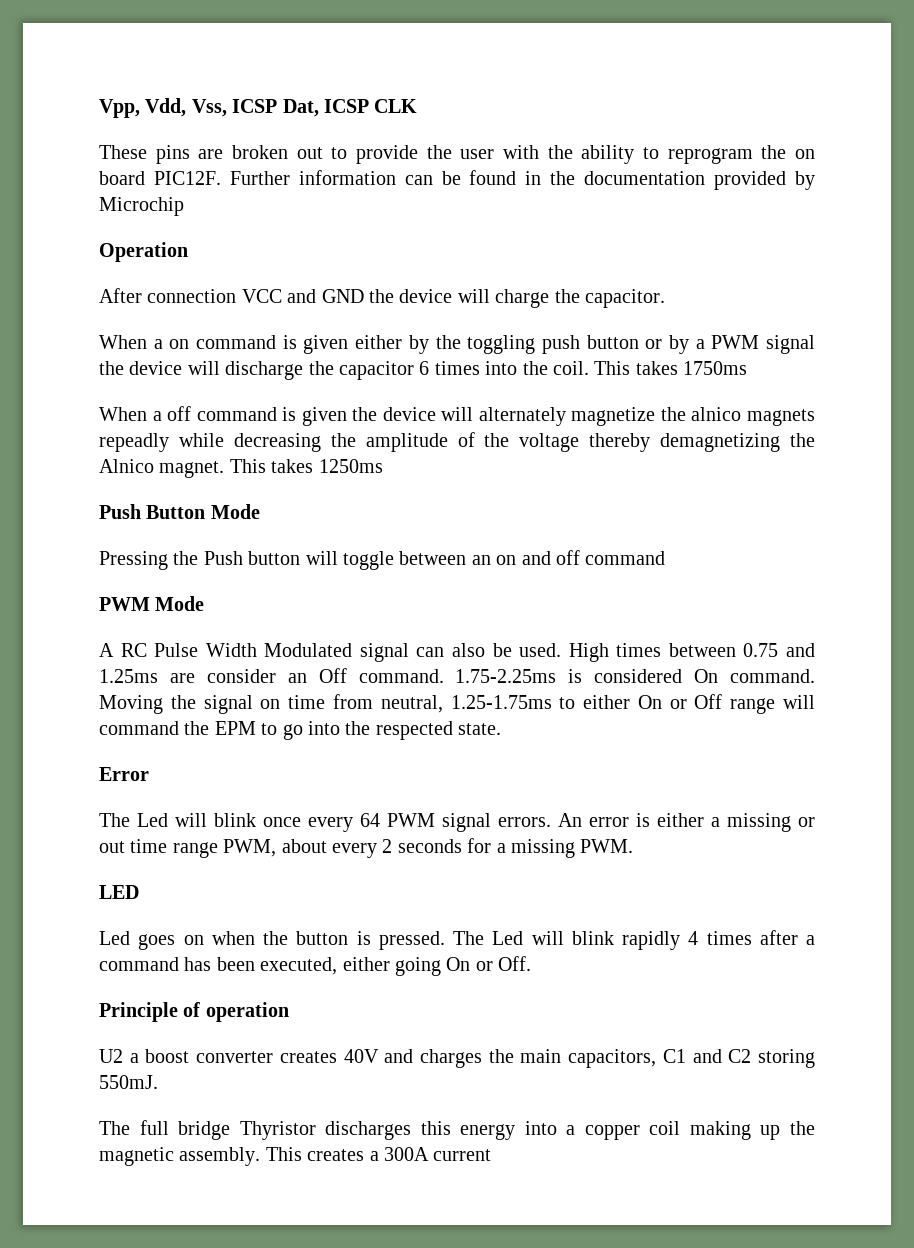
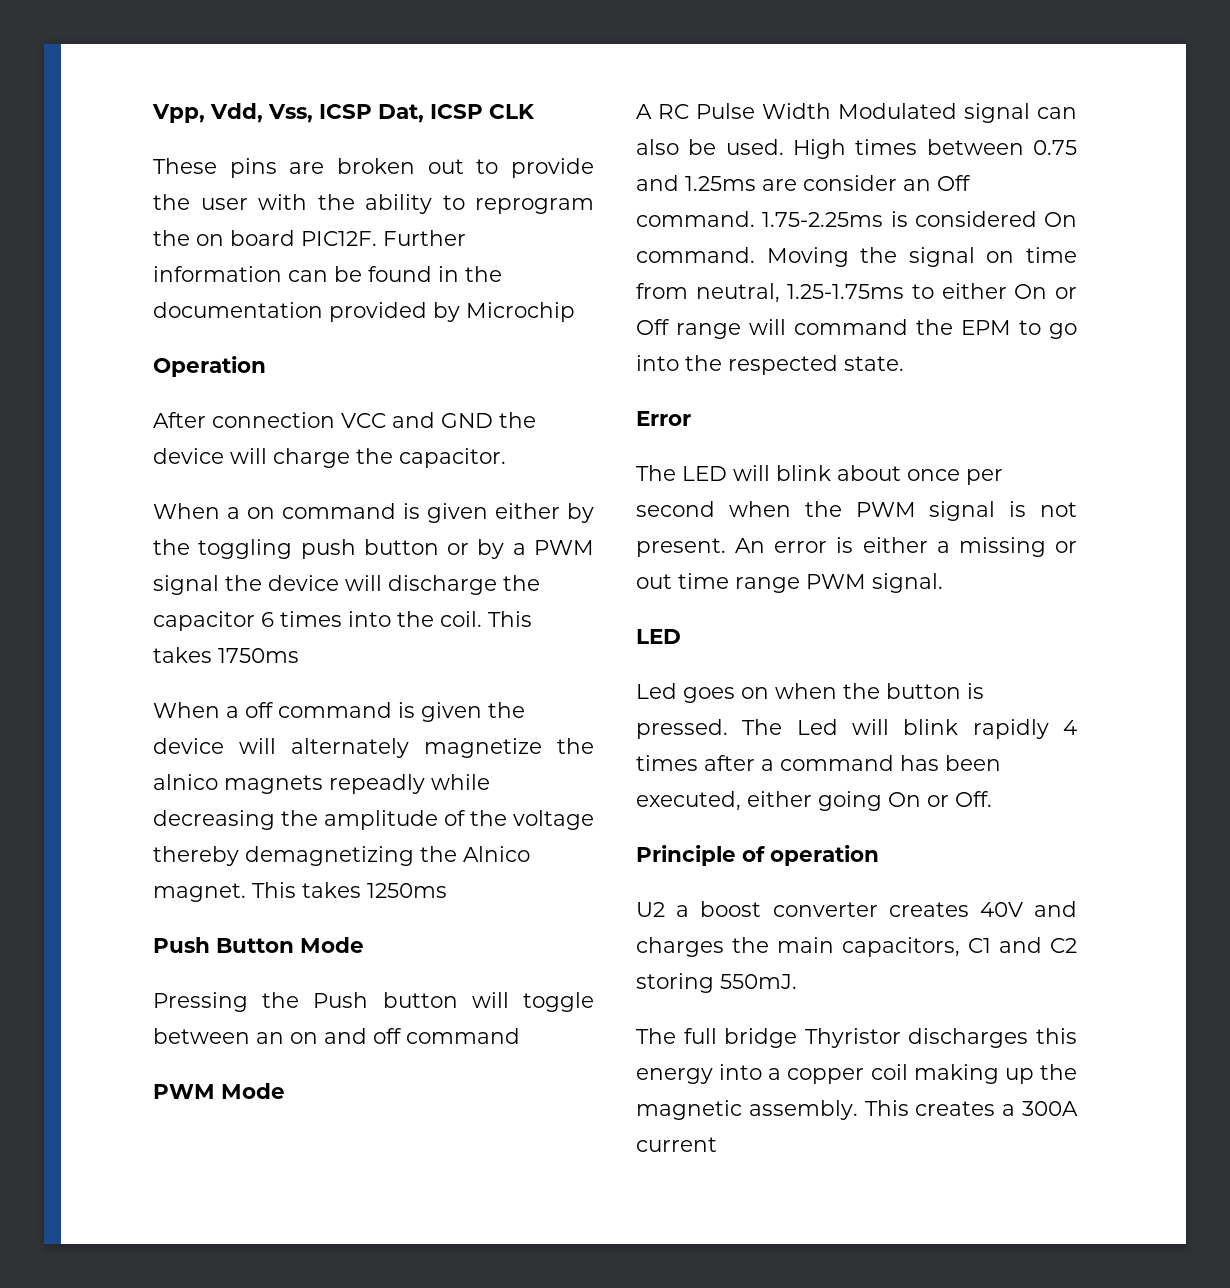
- The Led will blink once every 64 PWM signal errors.
+ The LED will blink about once per second when the PWM signal is not present.
- An error is either a missing or out time range PWM, about every 2 seconds for a missing PWM.
+ An error is either a missing or out time range PWM signal.

